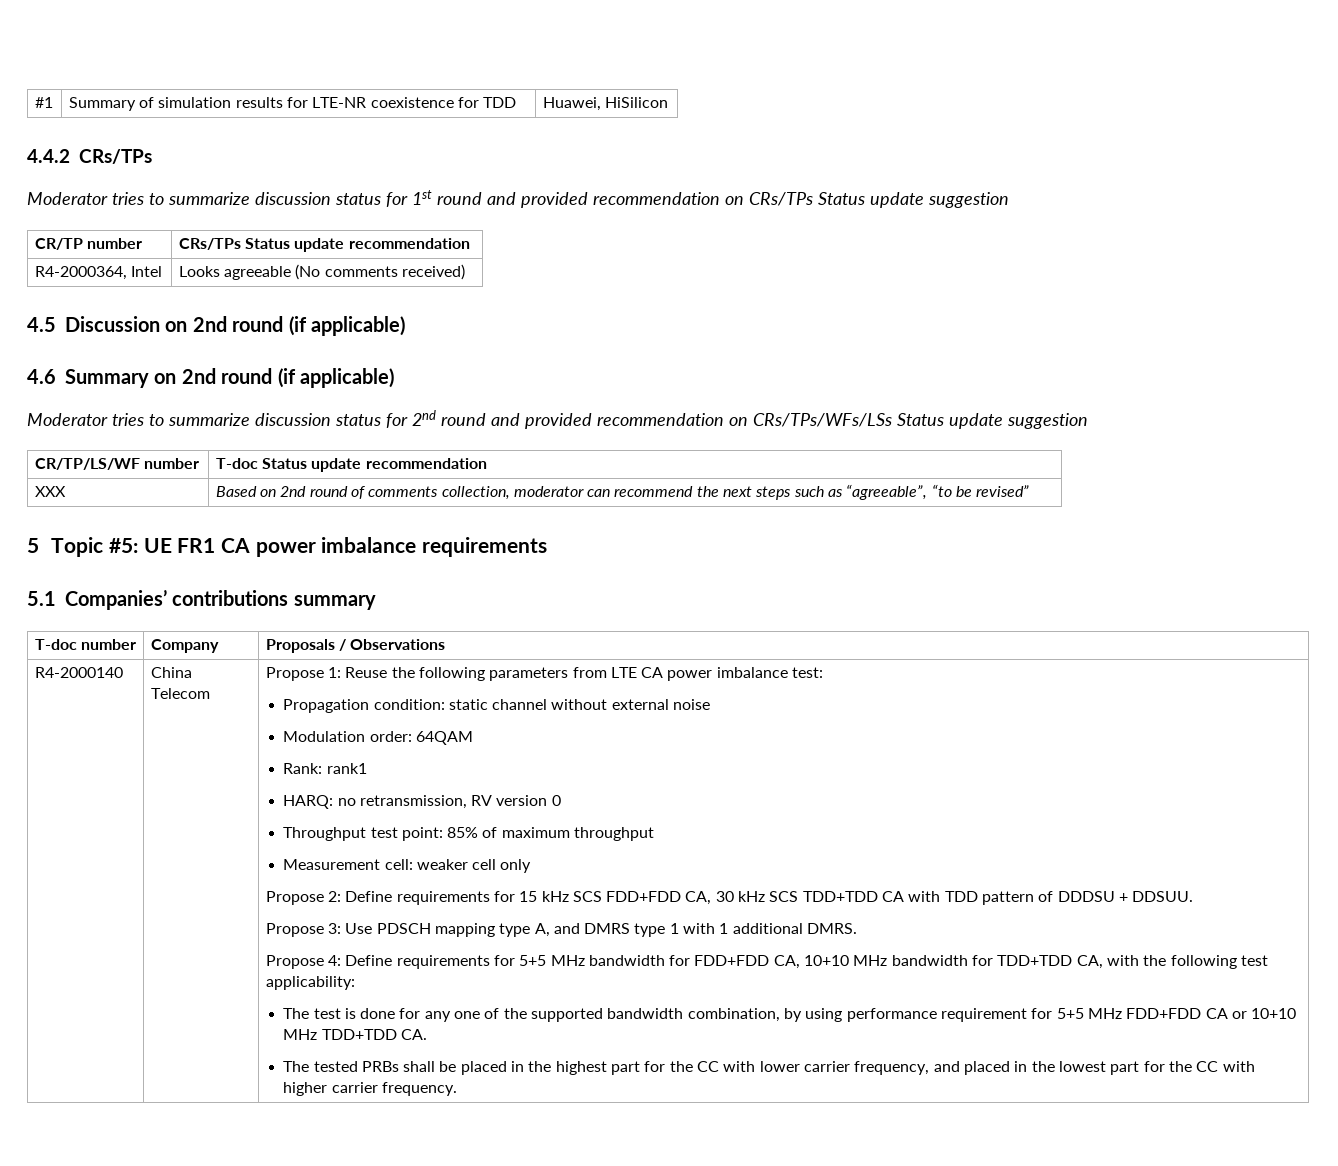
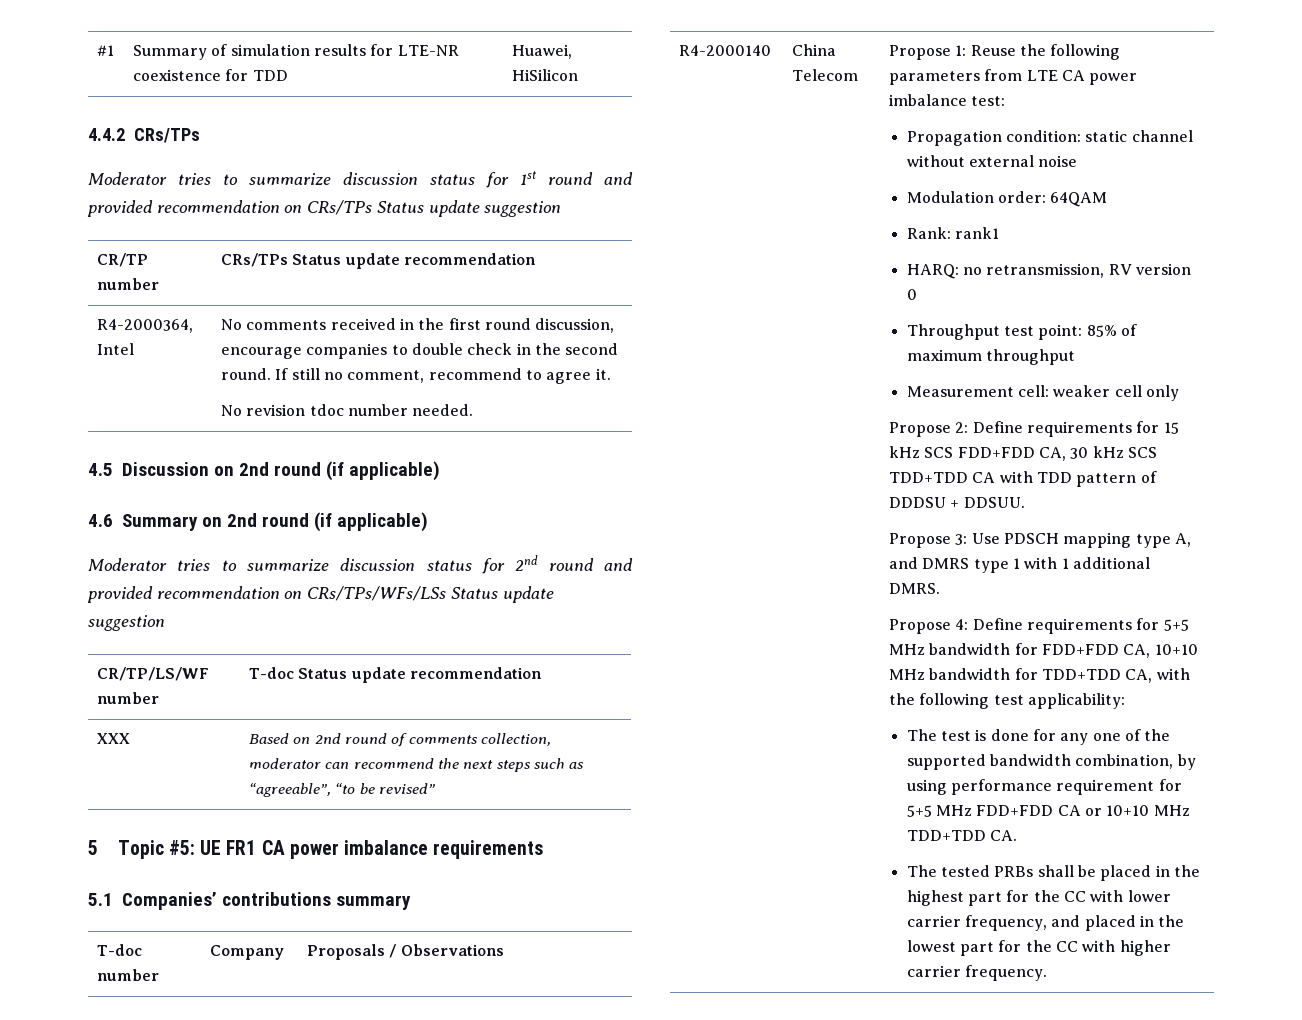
- R4-2000364, Intel | Looks agreeable (No comments received)
+ R4-2000364, Intel | No comments received in the first round discussion, encourage companies to double check in the second round. If still no comment, recommend to agree it.
+ No revision tdoc number needed.

